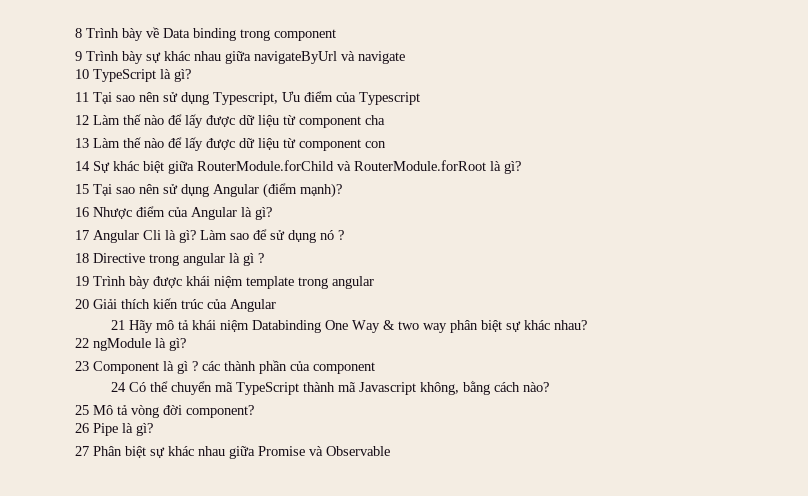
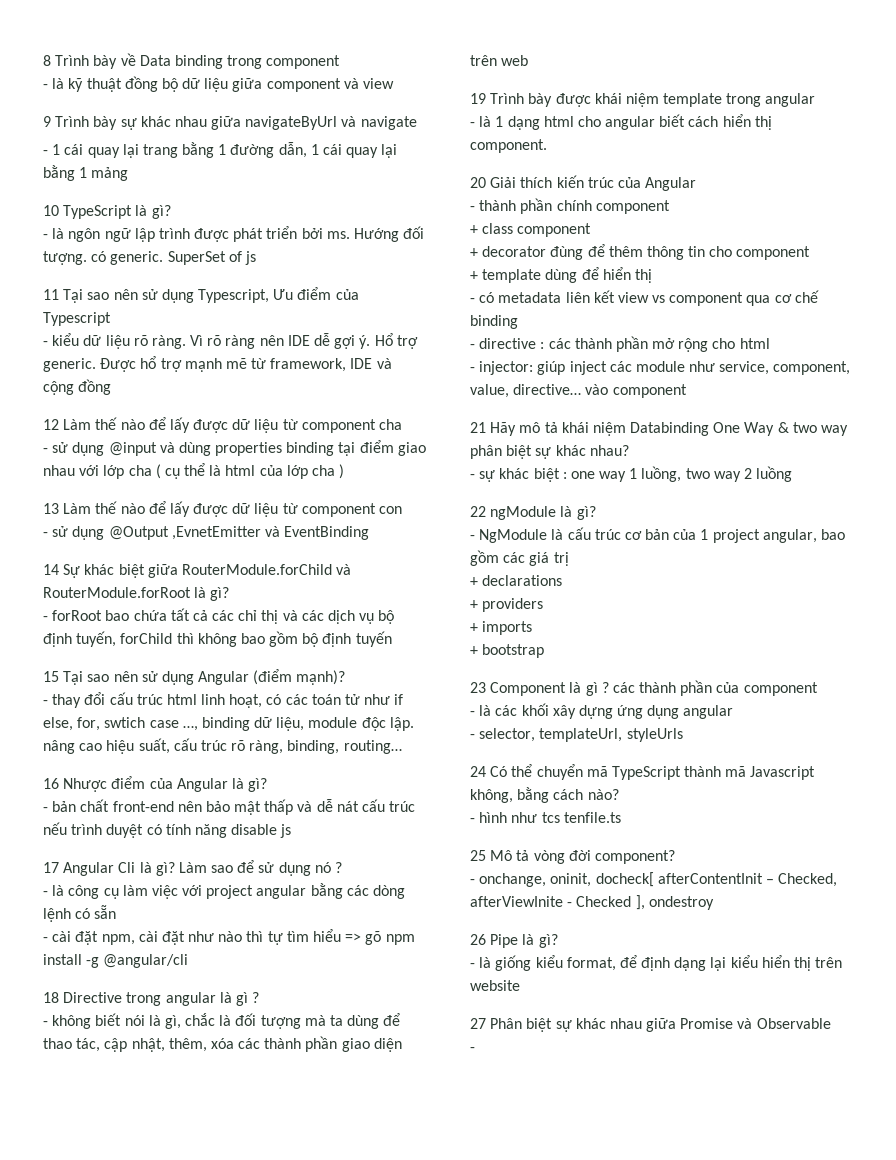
+ - là kỹ thuật đồng bộ dữ liệu giữa component và view
+ - 1 cái quay lại trang bằng 1 đường dẫn, 1 cái quay lại bằng 1 mảng
  10 TypeScript là gì?
+ - là ngôn ngữ lập trình được phát triển bởi ms. Hướng đối tượng. có generic. SuperSet of js
+ - kiểu dữ liệu rõ ràng. Vì rõ ràng nên IDE dễ gợi ý. Hổ trợ generic. Được hổ trợ mạnh mẽ từ framework, IDE và cộng đồng
+ - sử dụng @input và dùng properties binding tại điểm giao nhau với lớp cha ( cụ thể là html của lớp cha )
+ - sử dụng @Output ,EvnetEmitter và EventBinding
+ - forRoot bao chứa tất cả các chỉ thị và các dịch vụ bộ định tuyến, forChild thì không bao gồm bộ định tuyến
+ - thay đổi cấu trúc html linh hoạt, có các toán tử như if else, for, swtich case …, binding dữ liệu, module độc lập. nâng cao hiệu suất, cấu trúc rõ ràng, binding, routing…
+ - bản chất front-end nên bảo mật thấp và dễ nát cấu trúc nếu trình duyệt có tính năng disable js
+ - là công cụ làm việc với project angular bằng các dòng lệnh có sẵn
+ - cài đặt npm, cài đặt như nào thì tự tìm hiểu => gõ npm install -g @angular/cli
+ - không biết nói là gì, chắc là đối tượng mà ta dùng để thao tác, cập nhật, thêm, xóa các thành phần giao diện trên web
+ - là 1 dạng html cho angular biết cách hiển thị component.
+ - thành phần chính component
+ + class component
+ + decorator đùng để thêm thông tin cho component
+ + template dùng để hiển thị
+ - có metadata liên kết view vs component qua cơ chế binding
+ - directive : các thành phần mở rộng cho html
+ - injector: giúp inject các module như service, component, value, directive… vào component
+ - sự khác biệt : one way 1 luồng, two way 2 luồng
  22 ngModule là gì?
+ - NgModule là cấu trúc cơ bản của 1 project angular, bao gồm các giá trị
+ + declarations
+ + providers
+ + imports
+ + bootstrap
+ - là các khối xây dựng ứng dụng angular
+ - selector, templateUrl, styleUrls
+ - hình như tcs tenfile.ts
+ - onchange, oninit, docheck[ afterContentInit – Checked, afterViewInite - Checked ], ondestroy
  26 Pipe là gì?
+ - là giống kiểu format, để định dạng lại kiểu hiển thị trên website
  27 Phân biệt sự khác nhau giữa Promise và Observable
+ -

